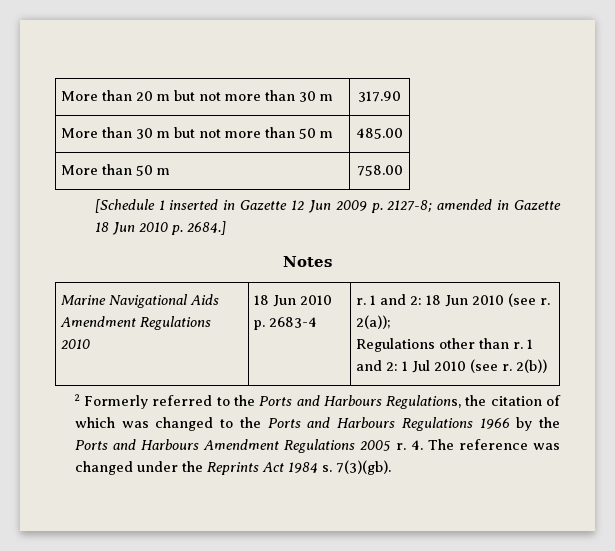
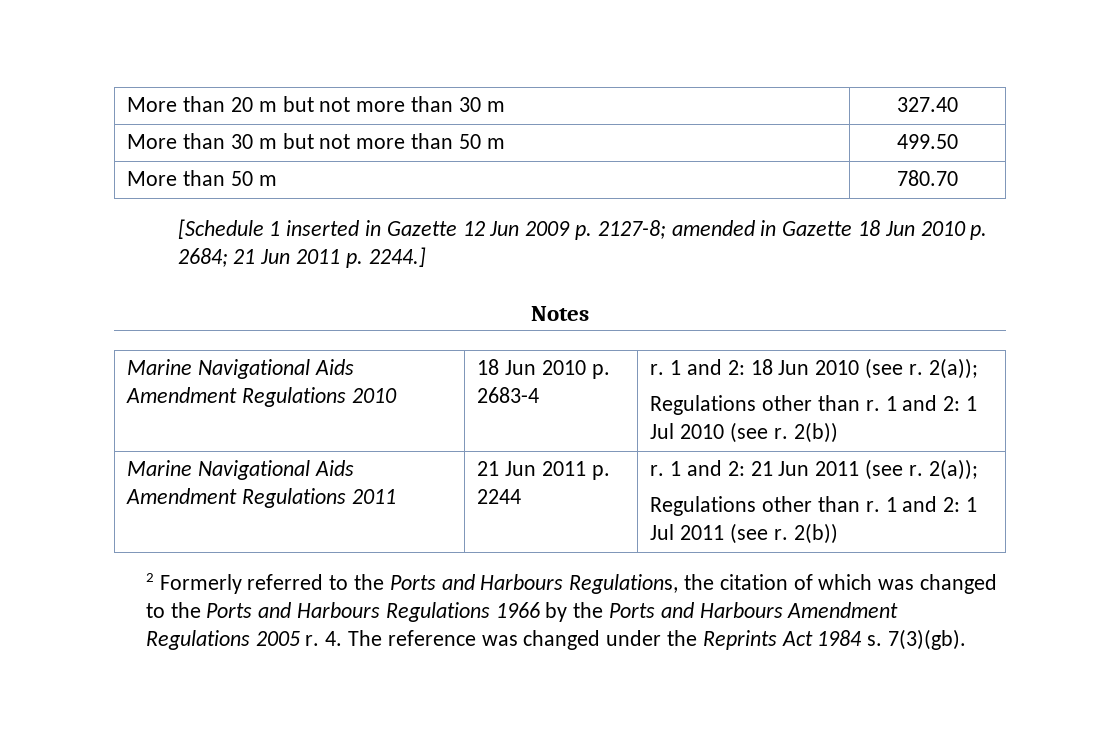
- More than 20 m but not more than 30 m | 317.90
+ More than 20 m but not more than 30 m | 327.40
- More than 30 m but not more than 50 m | 485.00
+ More than 30 m but not more than 50 m | 499.50
- More than 50 m | 758.00
+ More than 50 m | 780.70
- [Schedule 1 inserted in Gazette 12 Jun 2009 p. 2127-8; amended in Gazette 18 Jun 2010 p. 2684.]
+ [Schedule 1 inserted in Gazette 12 Jun 2009 p. 2127-8; amended in Gazette 18 Jun 2010 p. 2684; 21 Jun 2011 p. 2244.]
+ Marine Navigational Aids Amendment Regulations 2011 | 21 Jun 2011 p. 2244 | r. 1 and 2: 21 Jun 2011 (see r. 2(a));
+ Regulations other than r. 1 and 2: 1 Jul 2011 (see r. 2(b))

